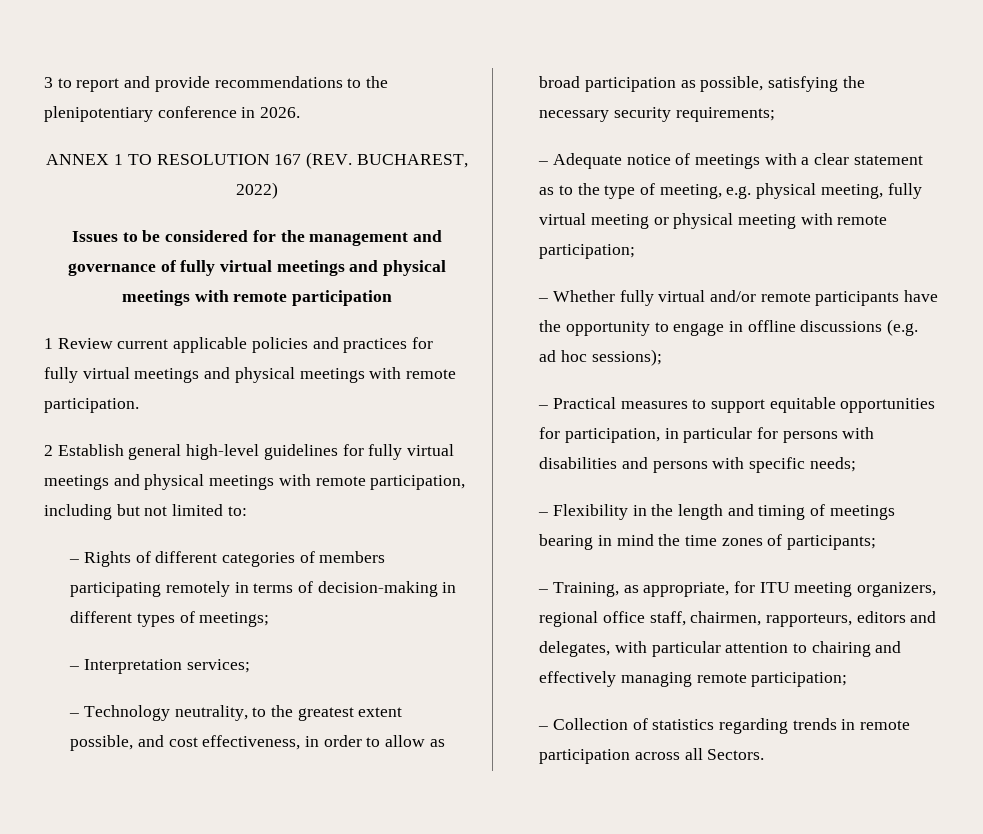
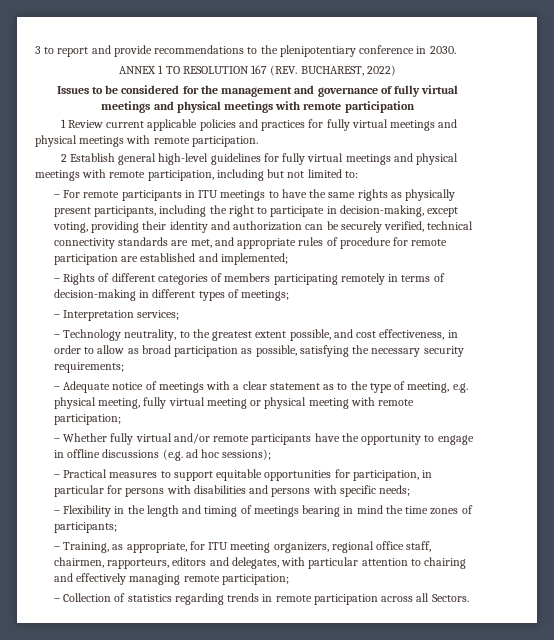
- 3 to report and provide recommendations to the plenipotentiary conference in 2026.
+ 3 to report and provide recommendations to the plenipotentiary conference in 2030.
+ – For remote participants in ITU meetings to have the same rights as physically present participants, including the right to participate in decision-making, except voting, providing their identity and authorization can be securely verified, technical connectivity standards are met, and appropriate rules of procedure for remote participation are established and implemented;

